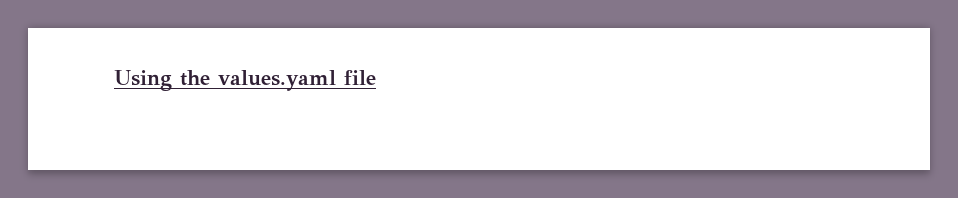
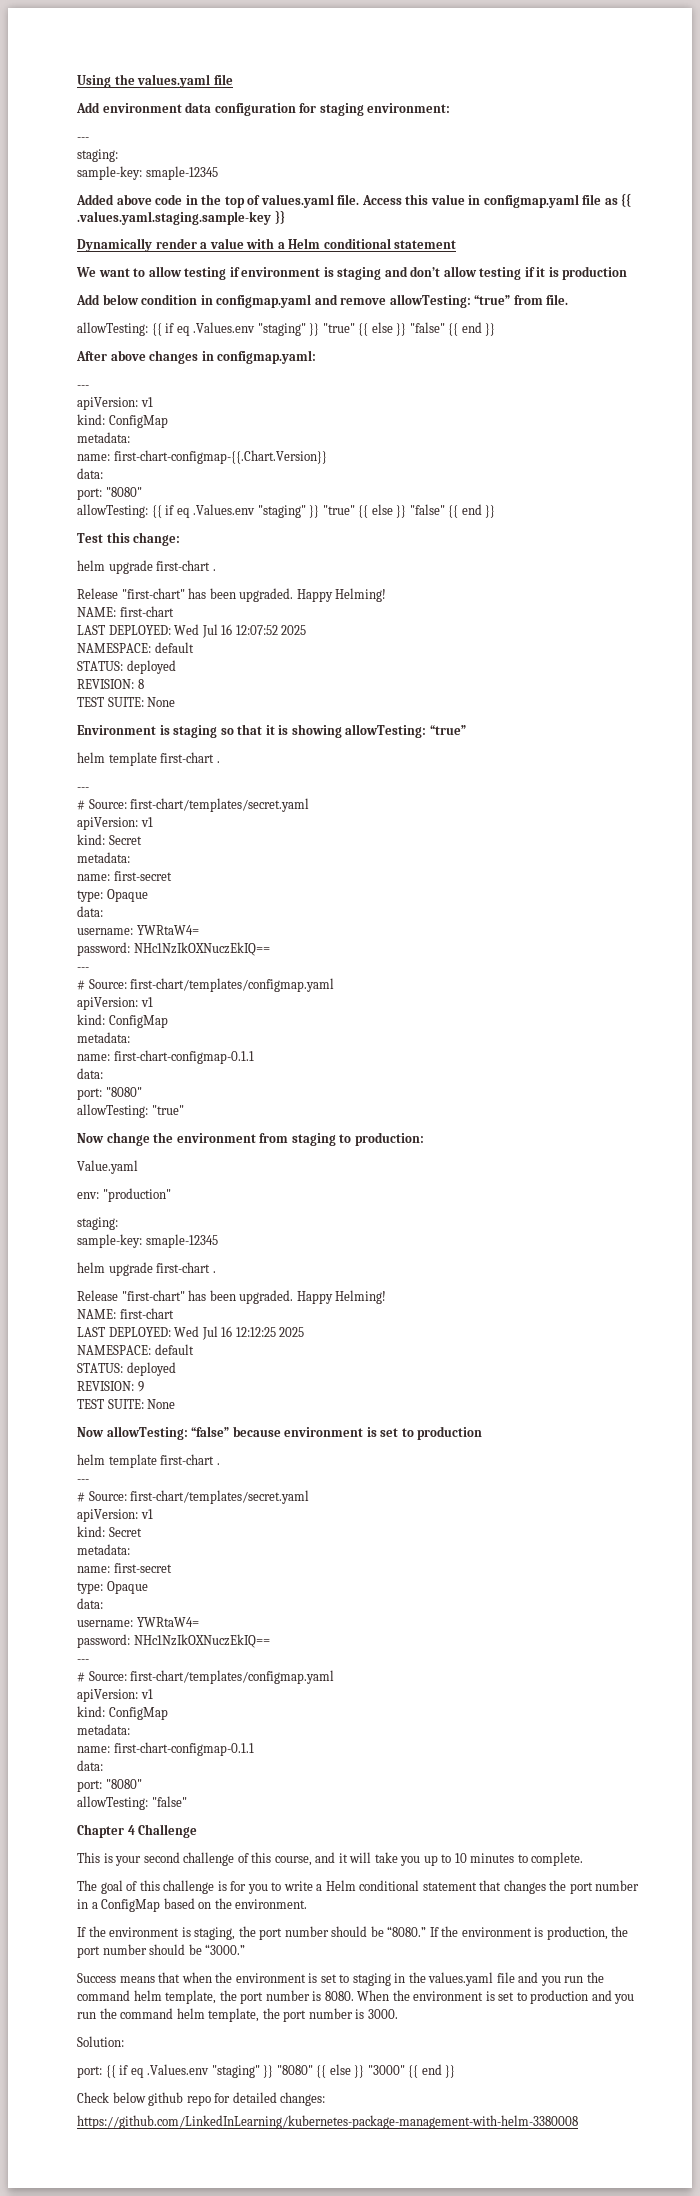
+ Add environment data configuration for staging environment:
+ ---
+ staging:
+ sample-key: smaple-12345
+ Added above code in the top of values.yaml file. Access this value in configmap.yaml file as {{ .values.yaml.staging.sample-key }}
+ Dynamically render a value with a Helm conditional statement
+ We want to allow testing if environment is staging and don’t allow testing if it is production
+ Add below condition in configmap.yaml and remove allowTesting: “true” from file.
+ allowTesting: {{ if eq .Values.env "staging" }} "true" {{ else }} "false" {{ end }}
+ After above changes in configmap.yaml:
+ ---
+ apiVersion: v1
+ kind: ConfigMap
+ metadata:
+ name: first-chart-configmap-{{.Chart.Version}}
+ data:
+ port: "8080"
+ allowTesting: {{ if eq .Values.env "staging" }} "true" {{ else }} "false" {{ end }}
+ Test this change:
+ helm upgrade first-chart .
+ Release "first-chart" has been upgraded. Happy Helming!
+ NAME: first-chart
+ LAST DEPLOYED: Wed Jul 16 12:07:52 2025
+ NAMESPACE: default
+ STATUS: deployed
+ REVISION: 8
+ TEST SUITE: None
+ Environment is staging so that it is showing allowTesting: “true”
+ helm template first-chart .
+ ---
+ # Source: first-chart/templates/secret.yaml
+ apiVersion: v1
+ kind: Secret
+ metadata:
+ name: first-secret
+ type: Opaque
+ data:
+ username: YWRtaW4=
+ password: NHc1NzIkOXNuczEkIQ==
+ ---
+ # Source: first-chart/templates/configmap.yaml
+ apiVersion: v1
+ kind: ConfigMap
+ metadata:
+ name: first-chart-configmap-0.1.1
+ data:
+ port: "8080"
+ allowTesting: "true"
+ Now change the environment from staging to production:
+ Value.yaml
+ env: "production"
+ staging:
+ sample-key: smaple-12345
+ helm upgrade first-chart .
+ Release "first-chart" has been upgraded. Happy Helming!
+ NAME: first-chart
+ LAST DEPLOYED: Wed Jul 16 12:12:25 2025
+ NAMESPACE: default
+ STATUS: deployed
+ REVISION: 9
+ TEST SUITE: None
+ Now allowTesting: “false” because environment is set to production
+ helm template first-chart .
+ ---
+ # Source: first-chart/templates/secret.yaml
+ apiVersion: v1
+ kind: Secret
+ metadata:
+ name: first-secret
+ type: Opaque
+ data:
+ username: YWRtaW4=
+ password: NHc1NzIkOXNuczEkIQ==
+ ---
+ # Source: first-chart/templates/configmap.yaml
+ apiVersion: v1
+ kind: ConfigMap
+ metadata:
+ name: first-chart-configmap-0.1.1
+ data:
+ port: "8080"
+ allowTesting: "false"
+ Chapter 4 Challenge
+ This is your second challenge of this course, and it will take you up to 10 minutes to complete.
+ The goal of this challenge is for you to write a Helm conditional statement that changes the port number in a ConfigMap based on the environment.
+ If the environment is staging, the port number should be “8080.” If the environment is production, the port number should be “3000.”
+ Success means that when the environment is set to staging in the values.yaml file and you run the command helm template, the port number is 8080. When the environment is set to production and you run the command helm template, the port number is 3000.
+ Solution:
+ port: {{ if eq .Values.env "staging" }} "8080" {{ else }} "3000" {{ end }}
+ Check below github repo for detailed changes:
+ https://github.com/LinkedInLearning/kubernetes-package-management-with-helm-3380008

